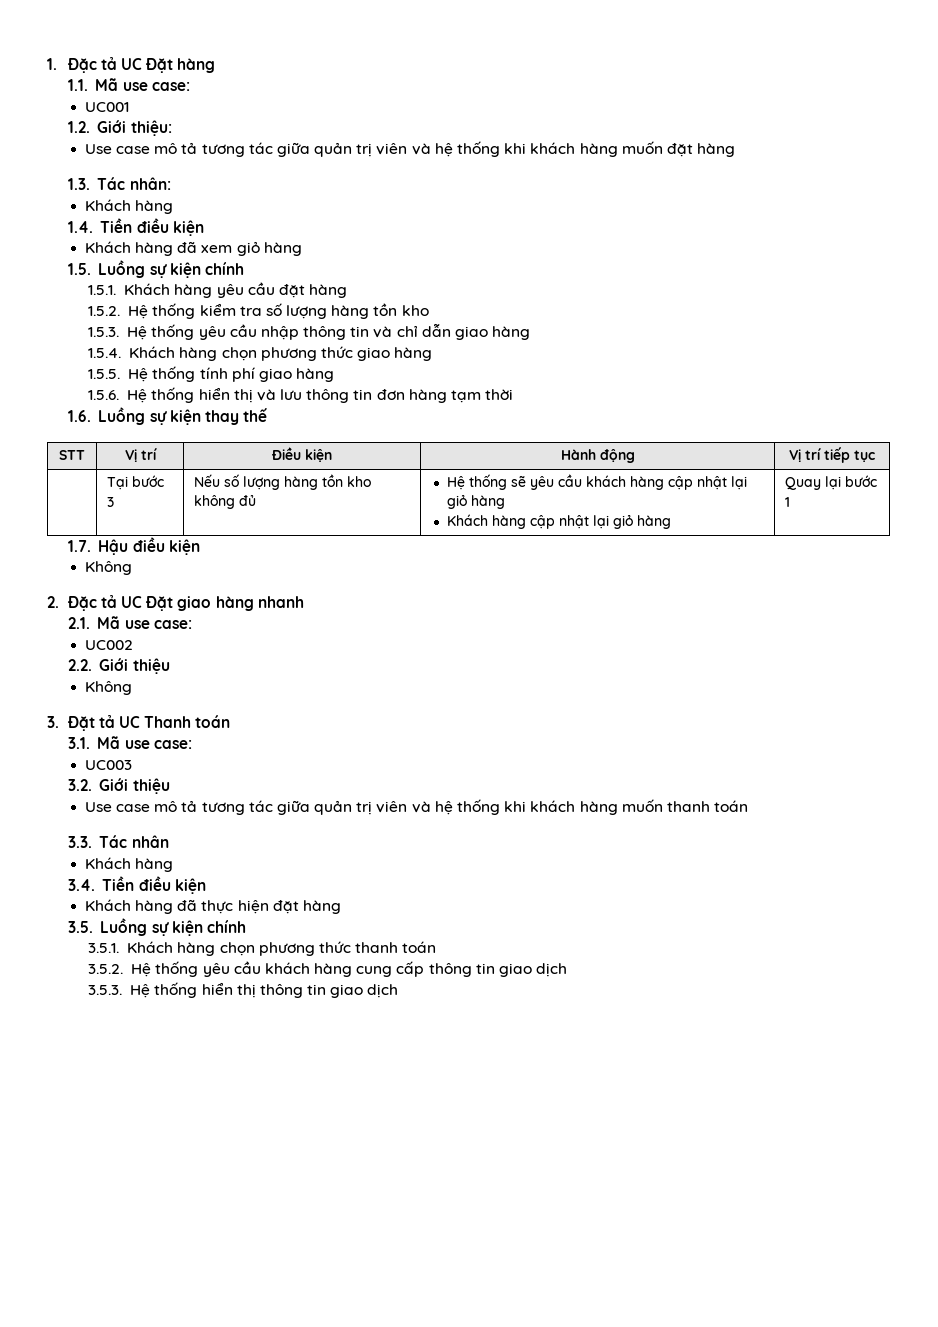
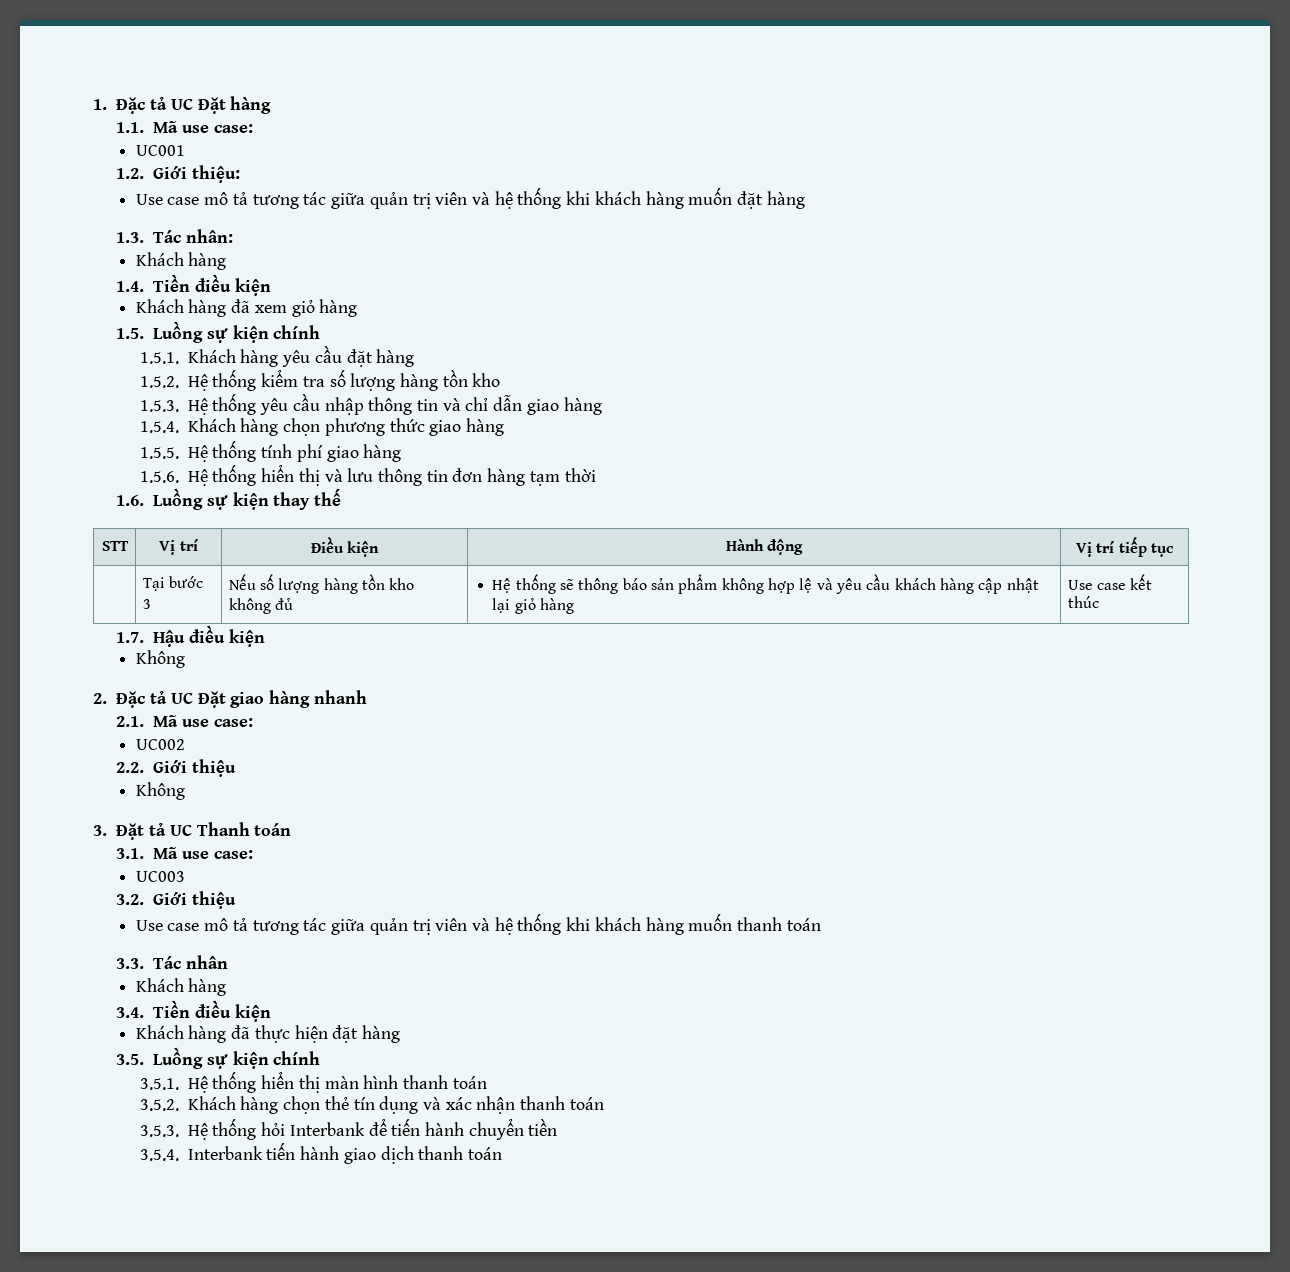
- | Tại bước 3 | Nếu số lượng hàng tồn kho không đủ | Hệ thống sẽ yêu cầu khách hàng cập nhật lại giỏ hàng
- Khách hàng cập nhật lại giỏ hàng | Quay lại bước 1
+ | Tại bước 3 | Nếu số lượng hàng tồn kho không đủ | Hệ thống sẽ thông báo sản phẩm không hợp lệ và yêu cầu khách hàng cập nhật lại giỏ hàng | Use case kết thúc
- 3.5.1. Khách hàng chọn phương thức thanh toán
- 3.5.2. Hệ thống yêu cầu khách hàng cung cấp thông tin giao dịch
- 3.5.3. Hệ thống hiển thị thông tin giao dịch
+ 3.5.1. Hệ thống hiển thị màn hình thanh toán
+ 3.5.2. Khách hàng chọn thẻ tín dụng và xác nhận thanh toán
+ 3.5.3. Hệ thống hỏi Interbank để tiến hành chuyển tiền
+ 3.5.4. Interbank tiến hành giao dịch thanh toán

